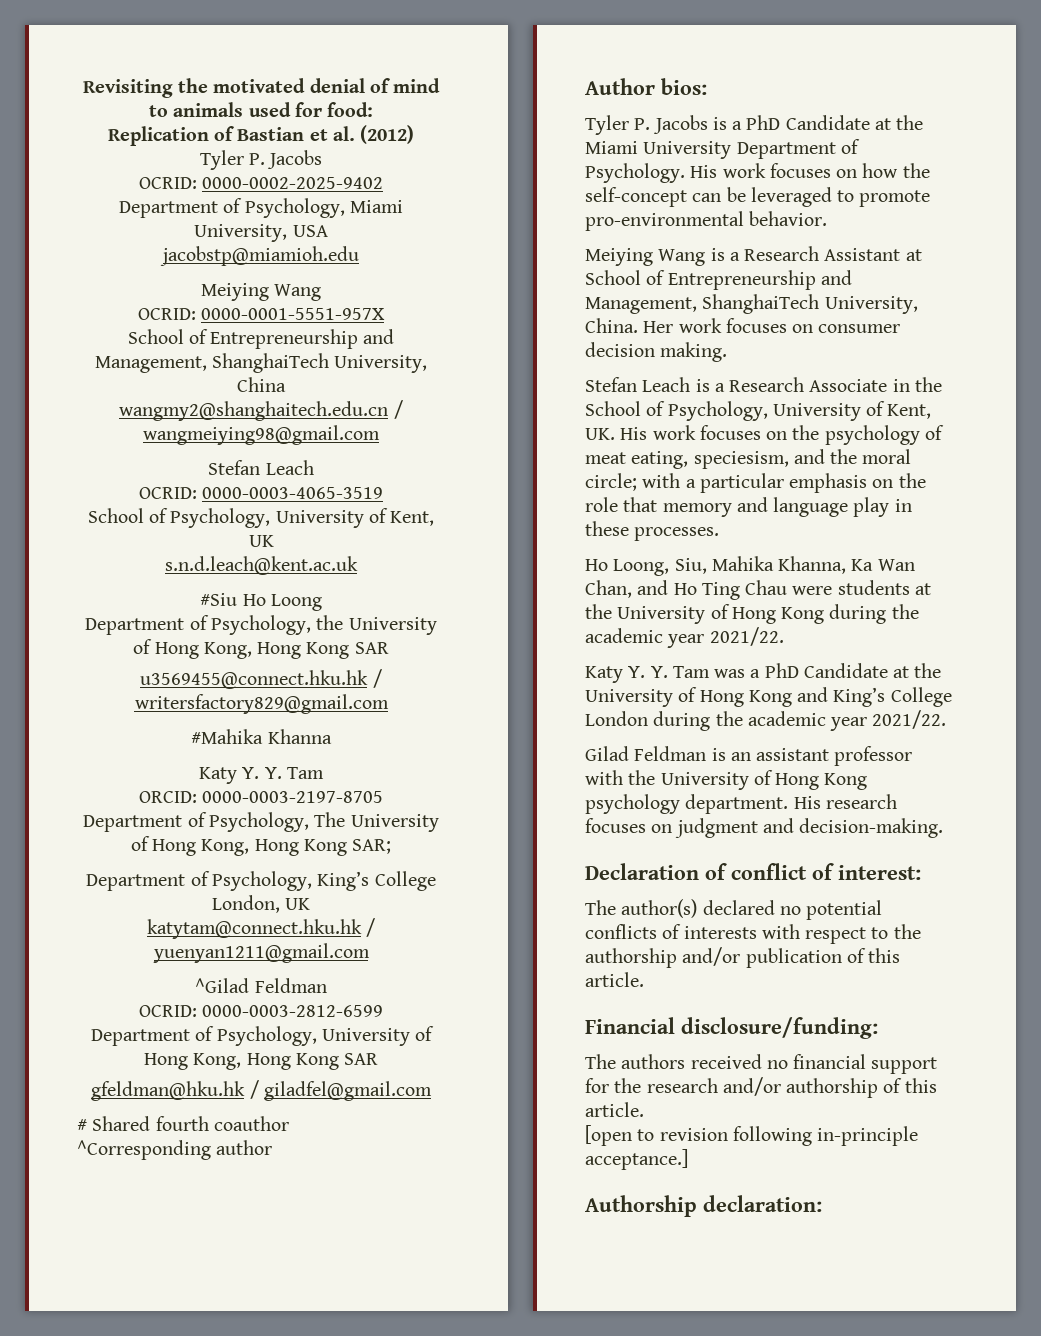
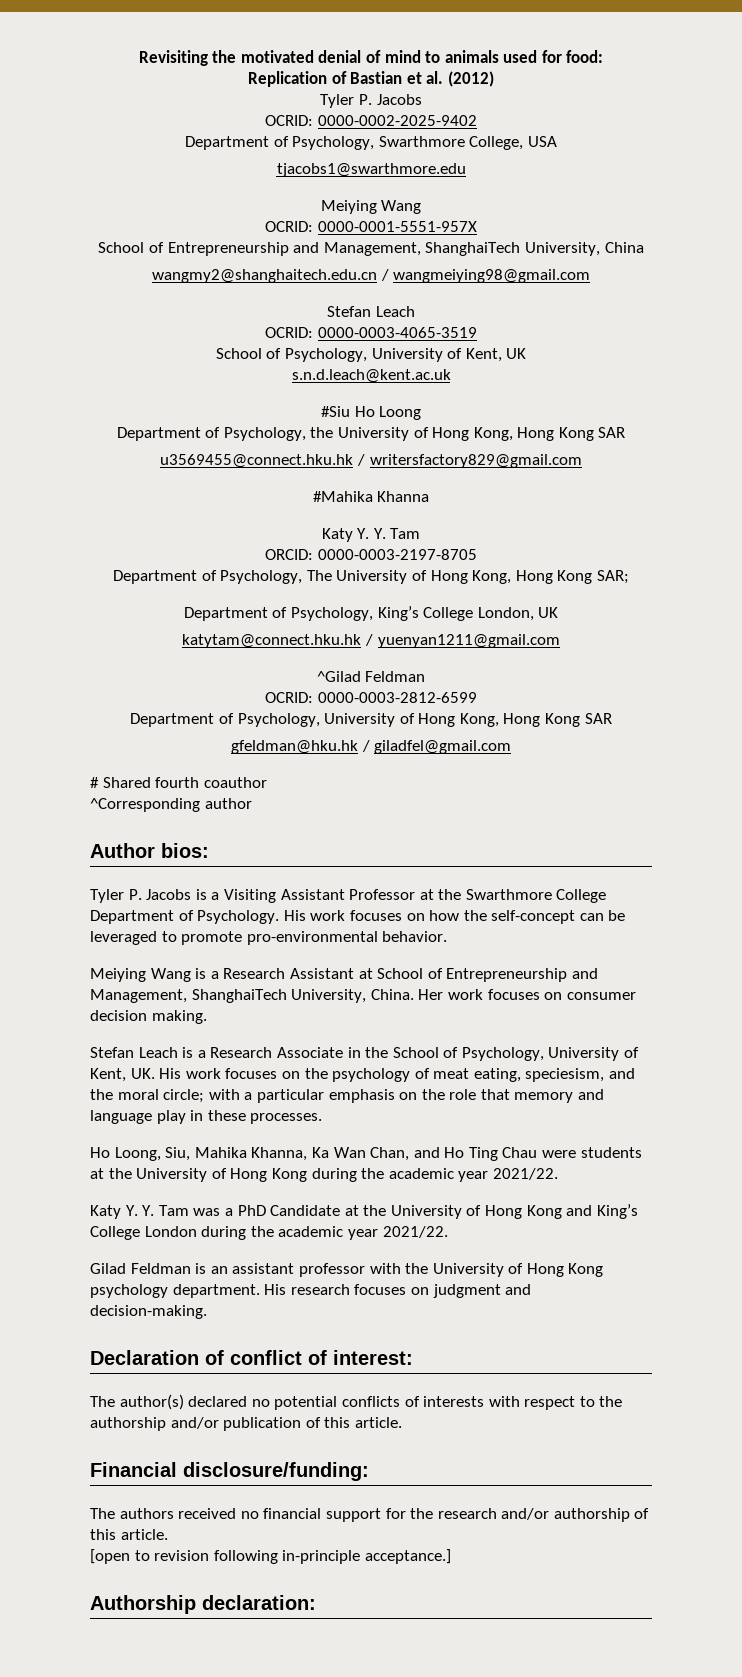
- Department of Psychology, Miami University, USA
+ Department of Psychology, Swarthmore College, USA
- jacobstp@miamioh.edu
+ tjacobs1@swarthmore.edu
- Tyler P. Jacobs is a PhD Candidate at the Miami University Department of Psychology.
+ Tyler P. Jacobs is a Visiting Assistant Professor at the Swarthmore College Department of Psychology.

